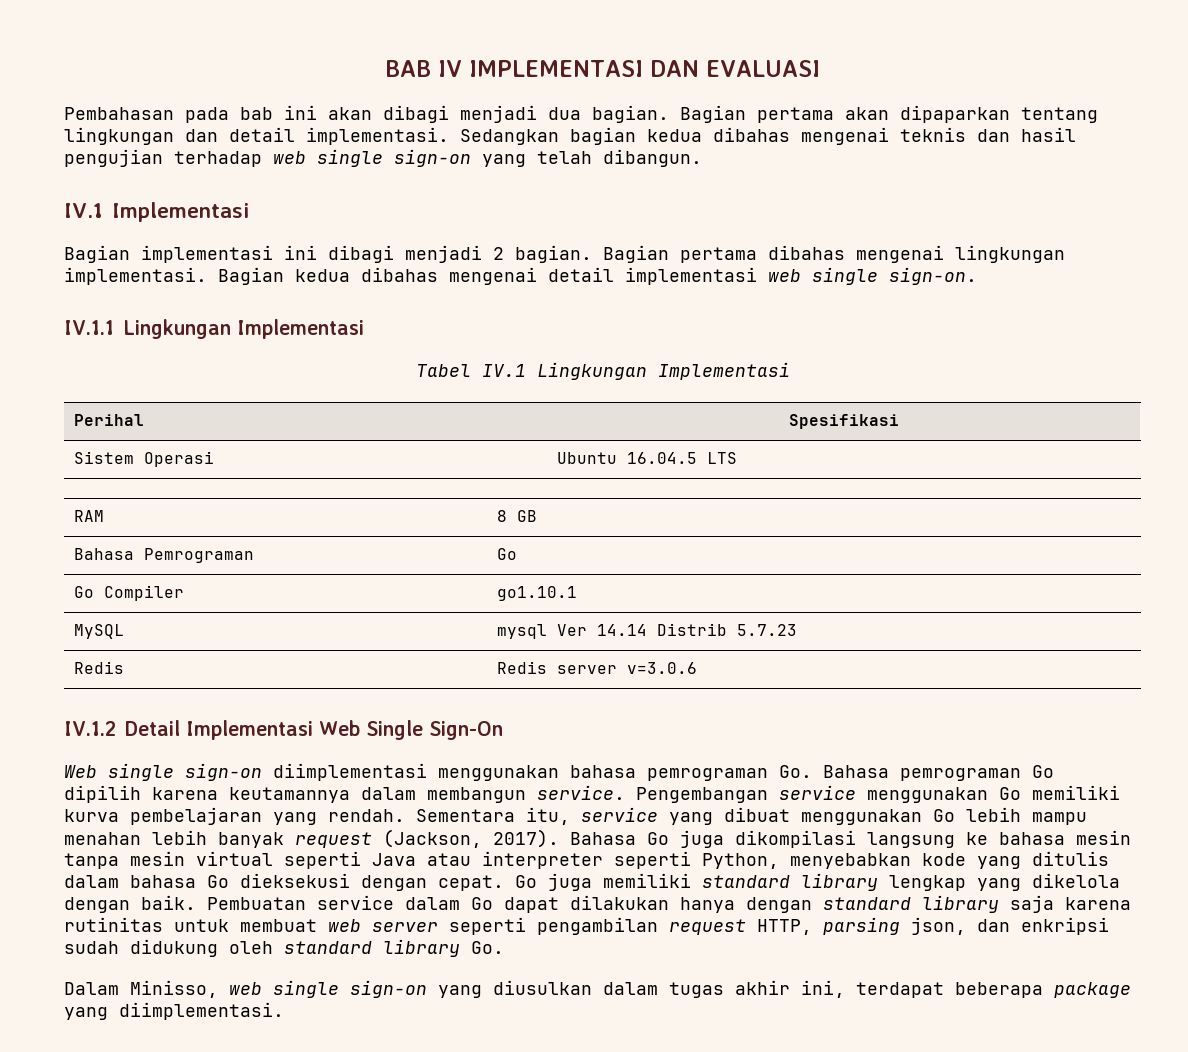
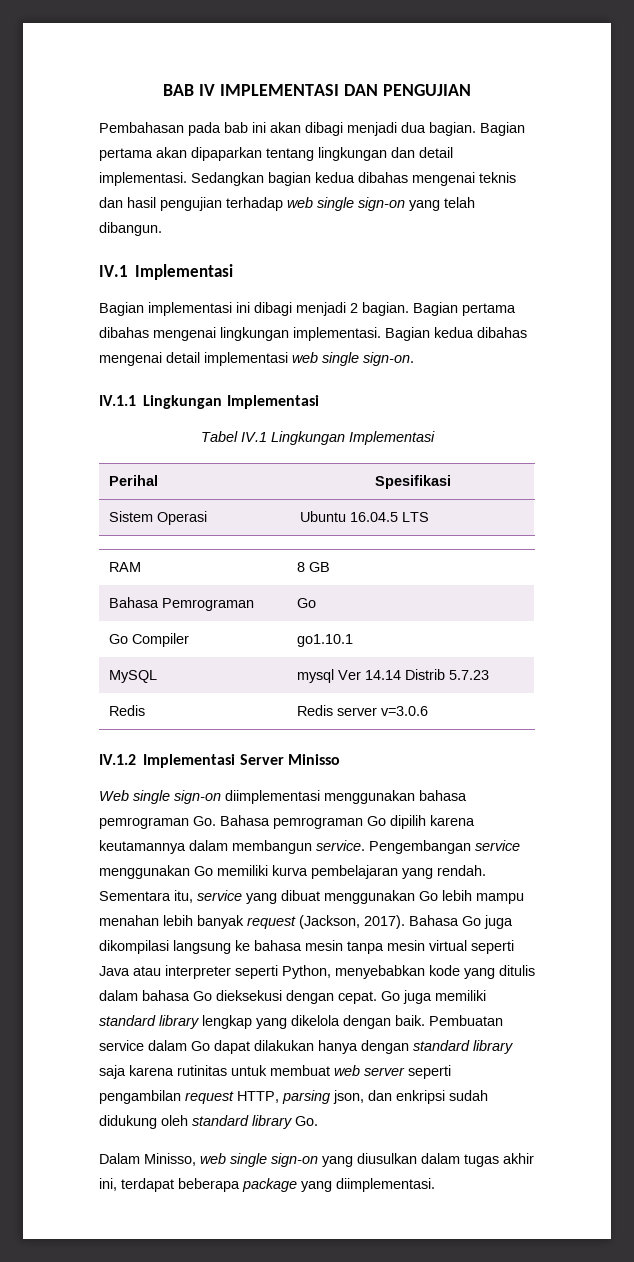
- BAB IV IMPLEMENTASI DAN EVALUASI
+ BAB IV IMPLEMENTASI DAN PENGUJIAN
- IV.1.2 Detail Implementasi Web Single Sign-On
+ IV.1.2 Implementasi Server Minisso

